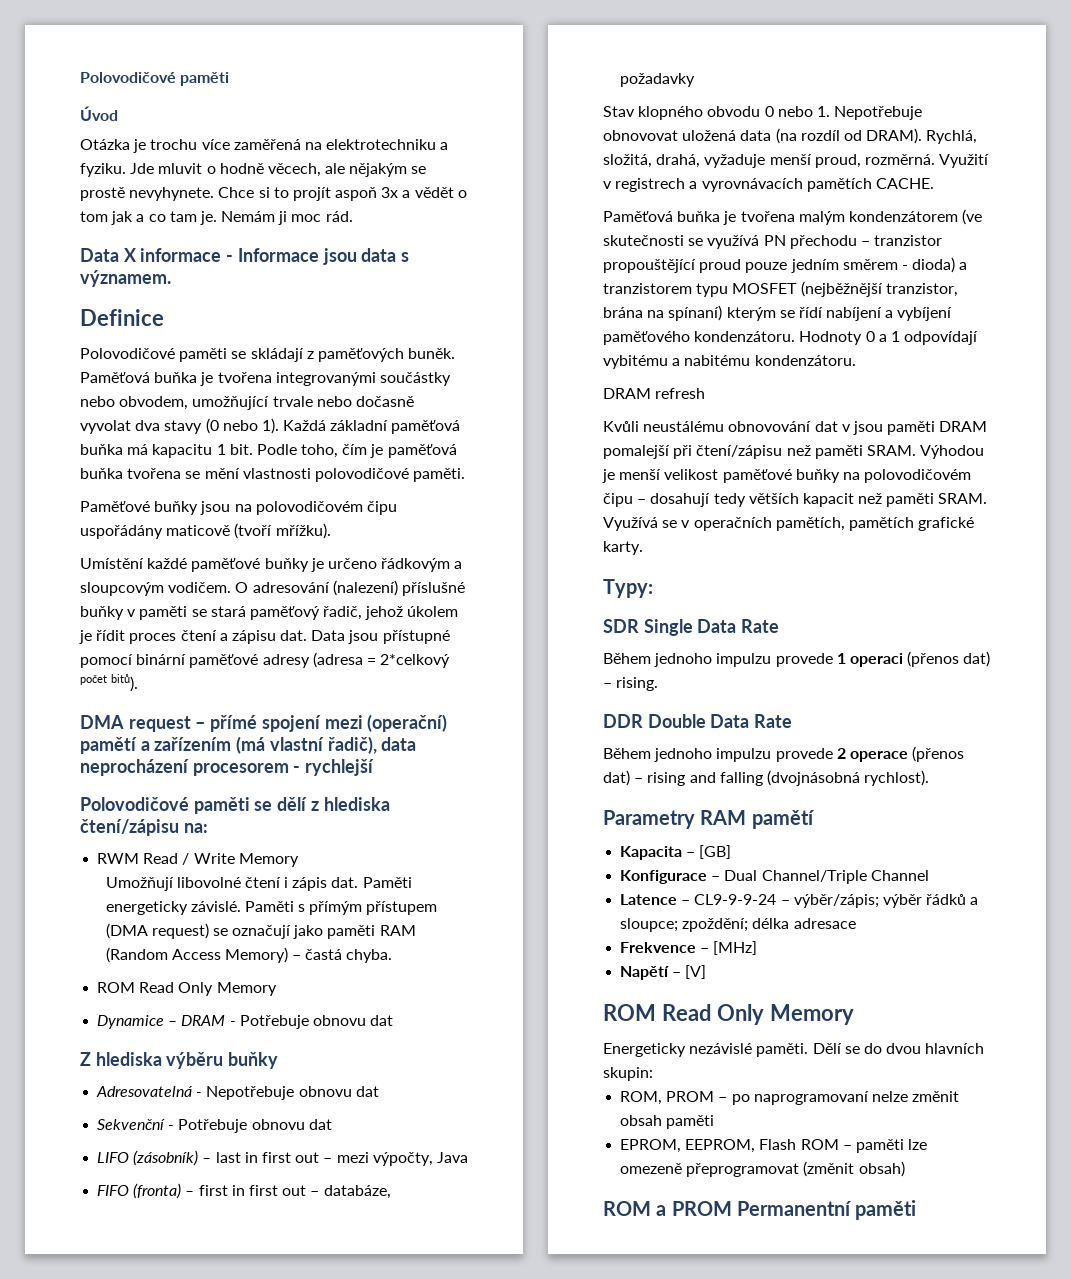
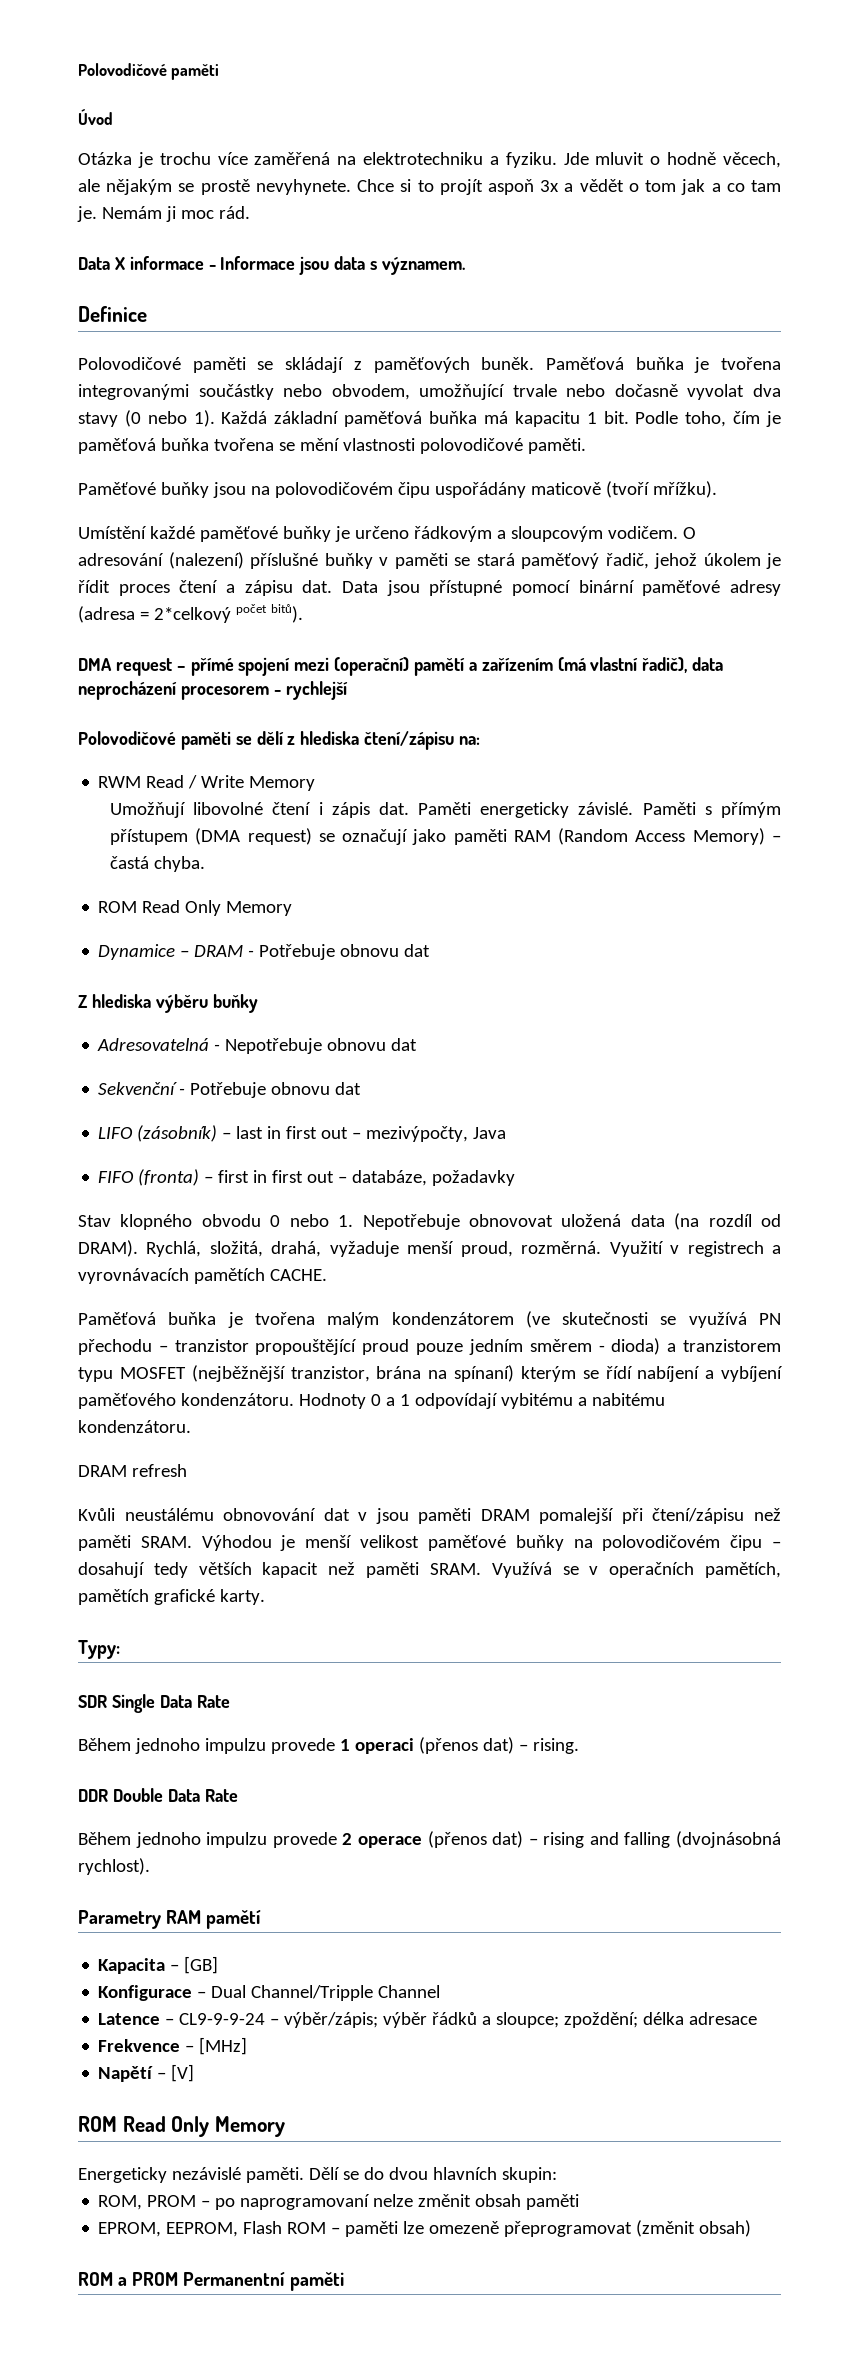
- LIFO (zásobník) – last in first out – mezi výpočty, Java
+ LIFO (zásobník) – last in first out – mezivýpočty, Java
- Konfigurace – Dual Channel/Triple Channel
+ Konfigurace – Dual Channel/Tripple Channel

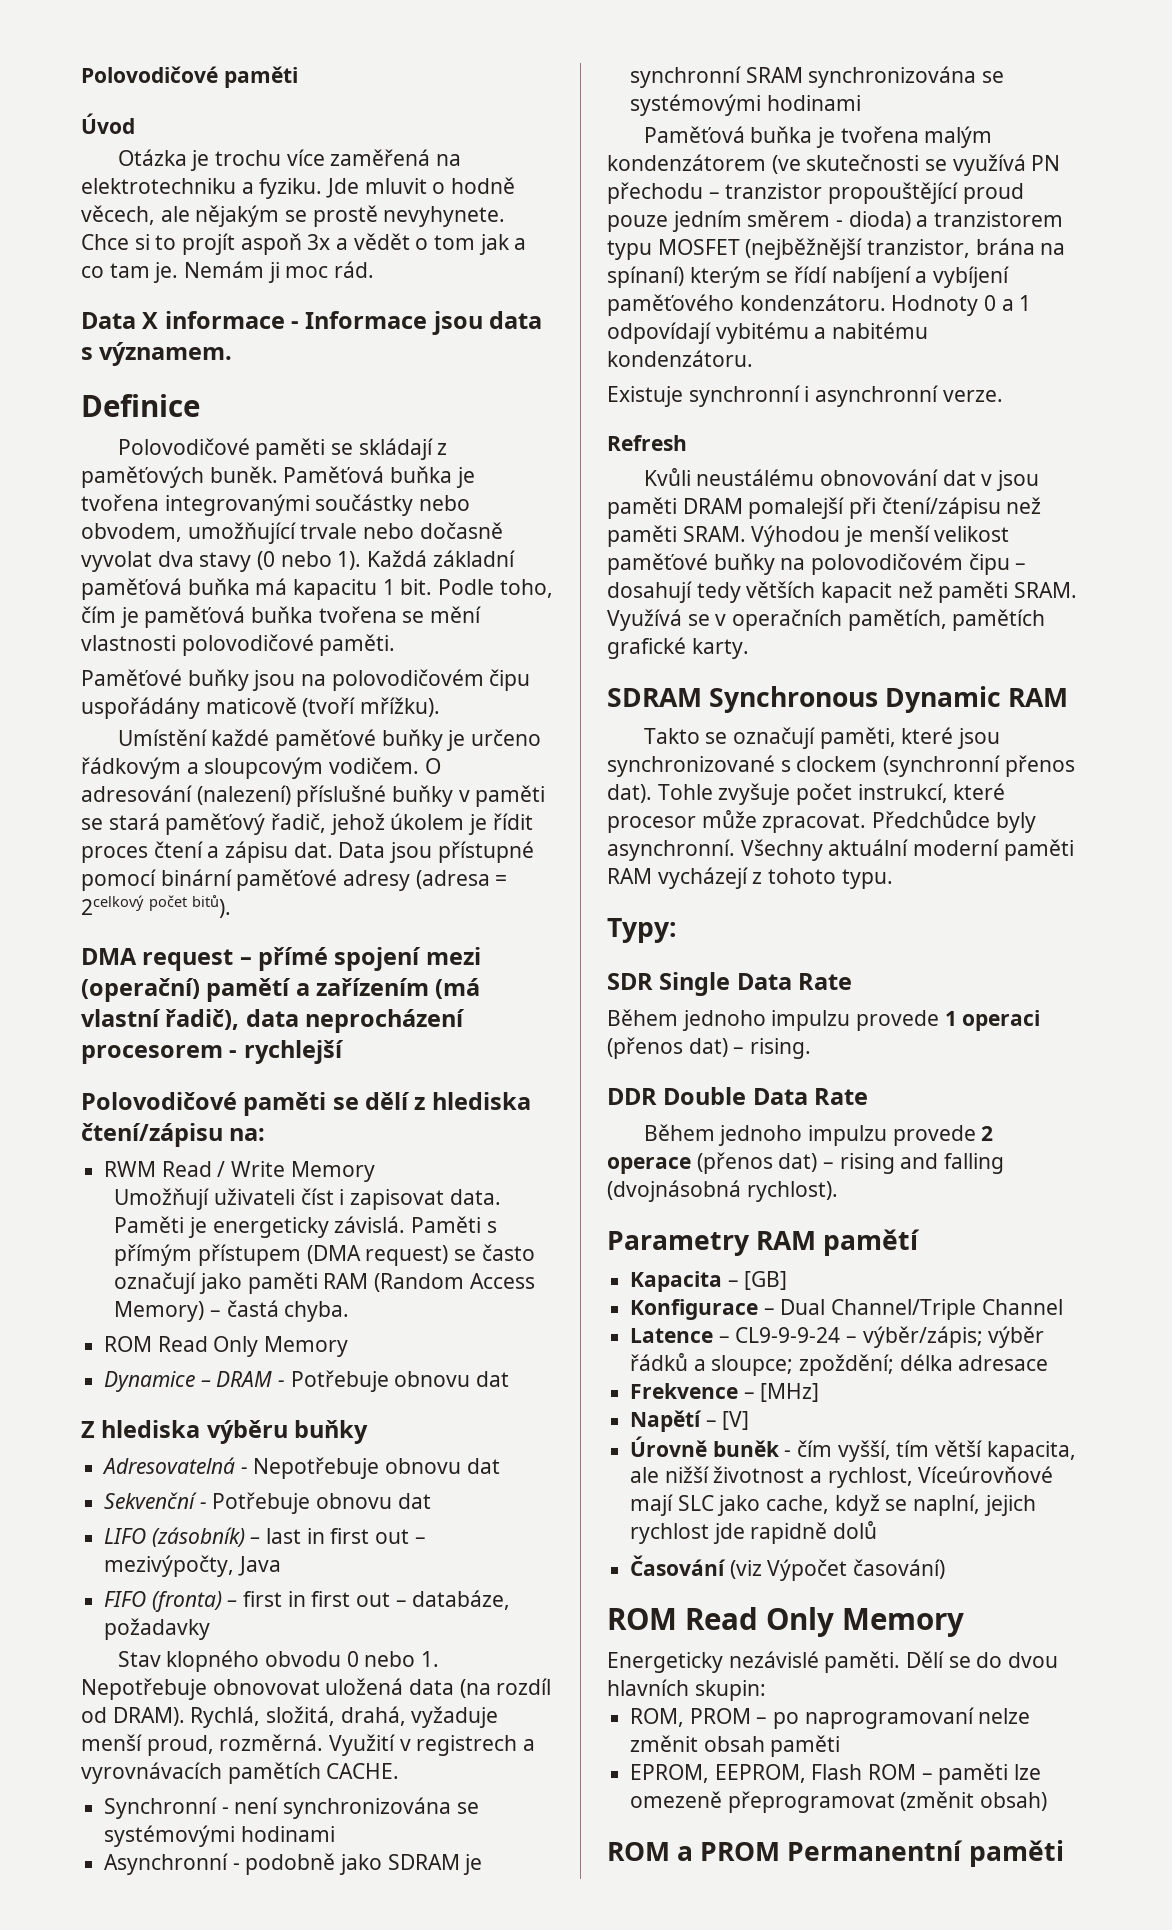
- Data jsou přístupné pomocí binární paměťové adresy (adresa = 2*celkový počet bitů).
+ Data jsou přístupné pomocí binární paměťové adresy (adresa = 2celkový počet bitů).
- Umožňují libovolné čtení i zápis dat. Paměti energeticky závislé.
+ Umožňují uživateli číst i zapisovat data. Paměti je energeticky závislá.
- Paměti s přímým přístupem (DMA request) se označují jako paměti RAM (Random Access Memory) – častá chyba.
+ Paměti s přímým přístupem (DMA request) se často označují jako paměti RAM (Random Access Memory) – častá chyba.
+ Synchronní - není synchronizována se systémovými hodinami
+ Asynchronní - podobně jako SDRAM je synchronní SRAM synchronizována se systémovými hodinami
- DRAM refresh
+ Existuje synchronní i asynchronní verze.
+ Refresh
+ SDRAM Synchronous Dynamic RAM
+ Takto se označují paměti, které jsou synchronizované s clockem (synchronní přenos dat). Tohle zvyšuje počet instrukcí, které procesor může zpracovat. Předchůdce byly asynchronní. Všechny aktuální moderní paměti RAM vycházejí z tohoto typu.
- Konfigurace – Dual Channel/Tripple Channel
+ Konfigurace – Dual Channel/Triple Channel
+ Úrovně buněk - čím vyšší, tím větší kapacita, ale nižší životnost a rychlost, Víceúrovňové mají SLC jako cache, když se naplní, jejich rychlost jde rapidně dolů
+ Časování (viz Výpočet časování)

